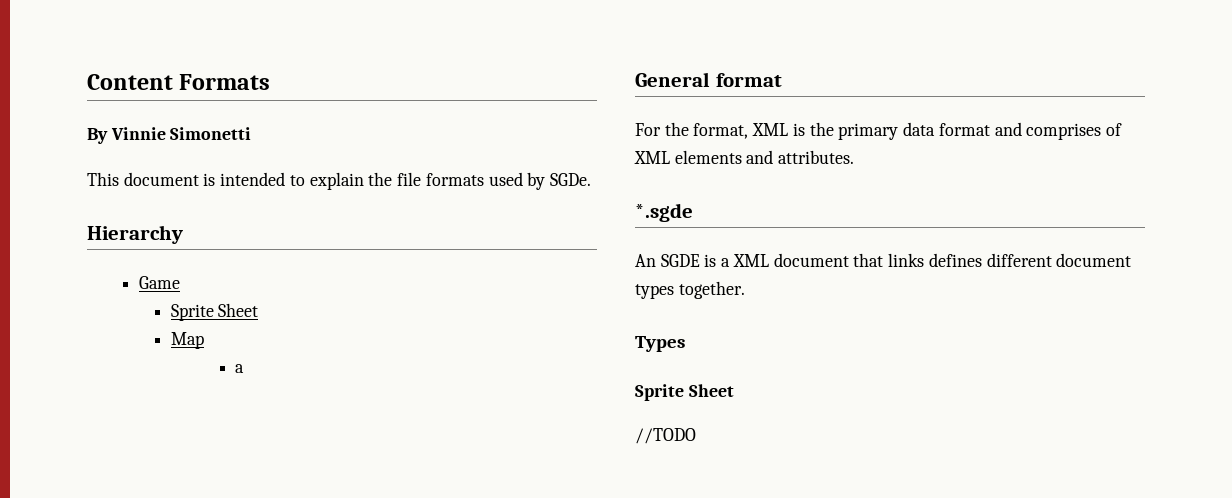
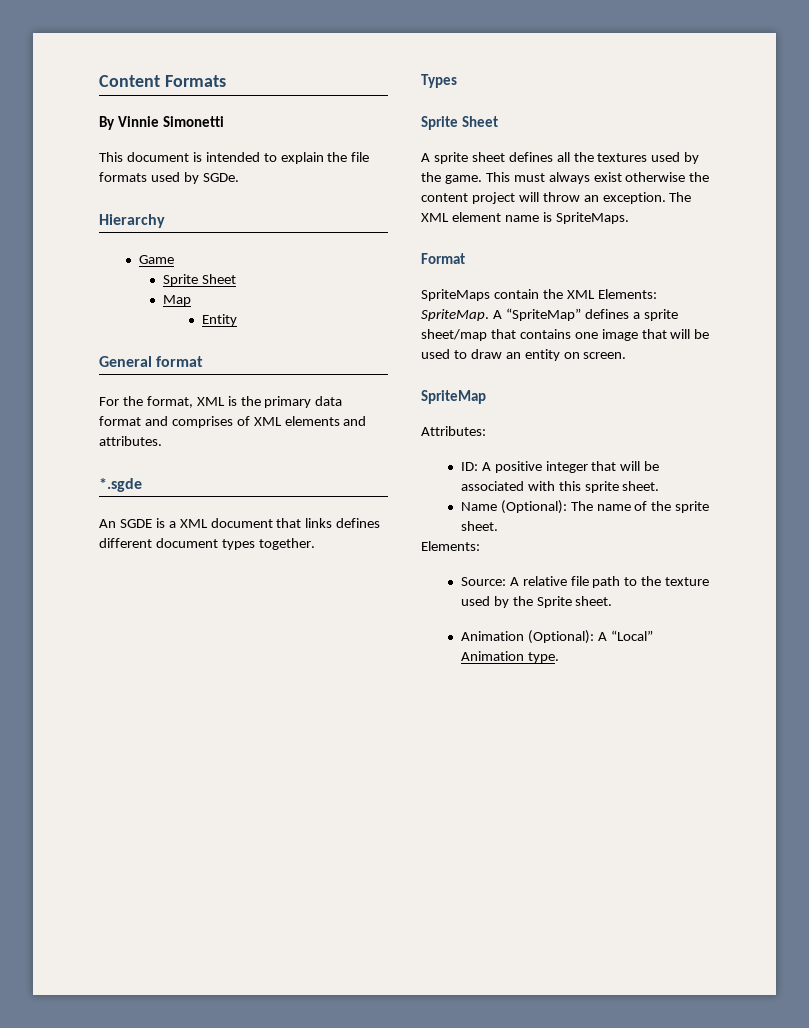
  Map
- a
+ Entity
- //TODO
+ A sprite sheet defines all the textures used by the game. This must always exist otherwise the content project will throw an exception. The XML element name is SpriteMaps.
+ Format
+ SpriteMaps contain the XML Elements: SpriteMap. A “SpriteMap” defines a sprite sheet/map that contains one image that will be used to draw an entity on screen.
+ SpriteMap
+ Attributes:
+ ID: A positive integer that will be associated with this sprite sheet.
+ Name (Optional): The name of the sprite sheet.
+ Elements:
+ Source: A relative file path to the texture used by the Sprite sheet.
+ Animation (Optional): A “Local” Animation type.

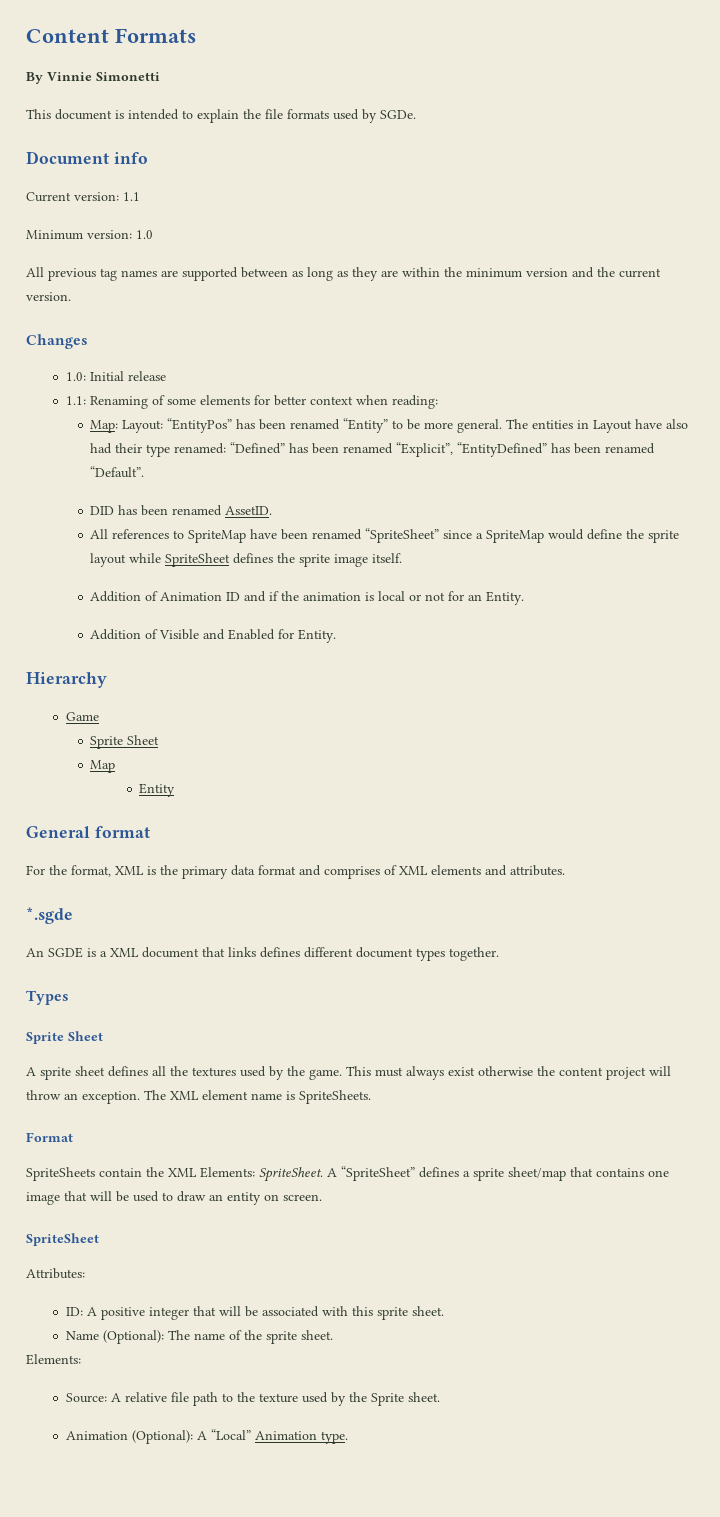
+ Document info
+ Current version: 1.1
+ Minimum version: 1.0
+ All previous tag names are supported between as long as they are within the minimum version and the current version.
+ Changes
+ 1.0: Initial release
+ 1.1: Renaming of some elements for better context when reading:
+ Map: Layout: “EntityPos” has been renamed “Entity” to be more general. The entities in Layout have also had their type renamed: “Defined” has been renamed “Explicit”, “EntityDefined” has been renamed “Default”.
+ DID has been renamed AssetID.
+ All references to SpriteMap have been renamed “SpriteSheet” since a SpriteMap would define the sprite layout while SpriteSheet defines the sprite image itself.
+ Addition of Animation ID and if the animation is local or not for an Entity.
+ Addition of Visible and Enabled for Entity.
- The XML element name is SpriteMaps.
+ The XML element name is SpriteSheets.
- SpriteMaps contain the XML Elements: SpriteMap. A “SpriteMap” defines a sprite sheet/map that contains one image that will be used to draw an entity on screen.
- SpriteMap
+ SpriteSheets contain the XML Elements: SpriteSheet. A “SpriteSheet” defines a sprite sheet/map that contains one image that will be used to draw an entity on screen.
+ SpriteSheet

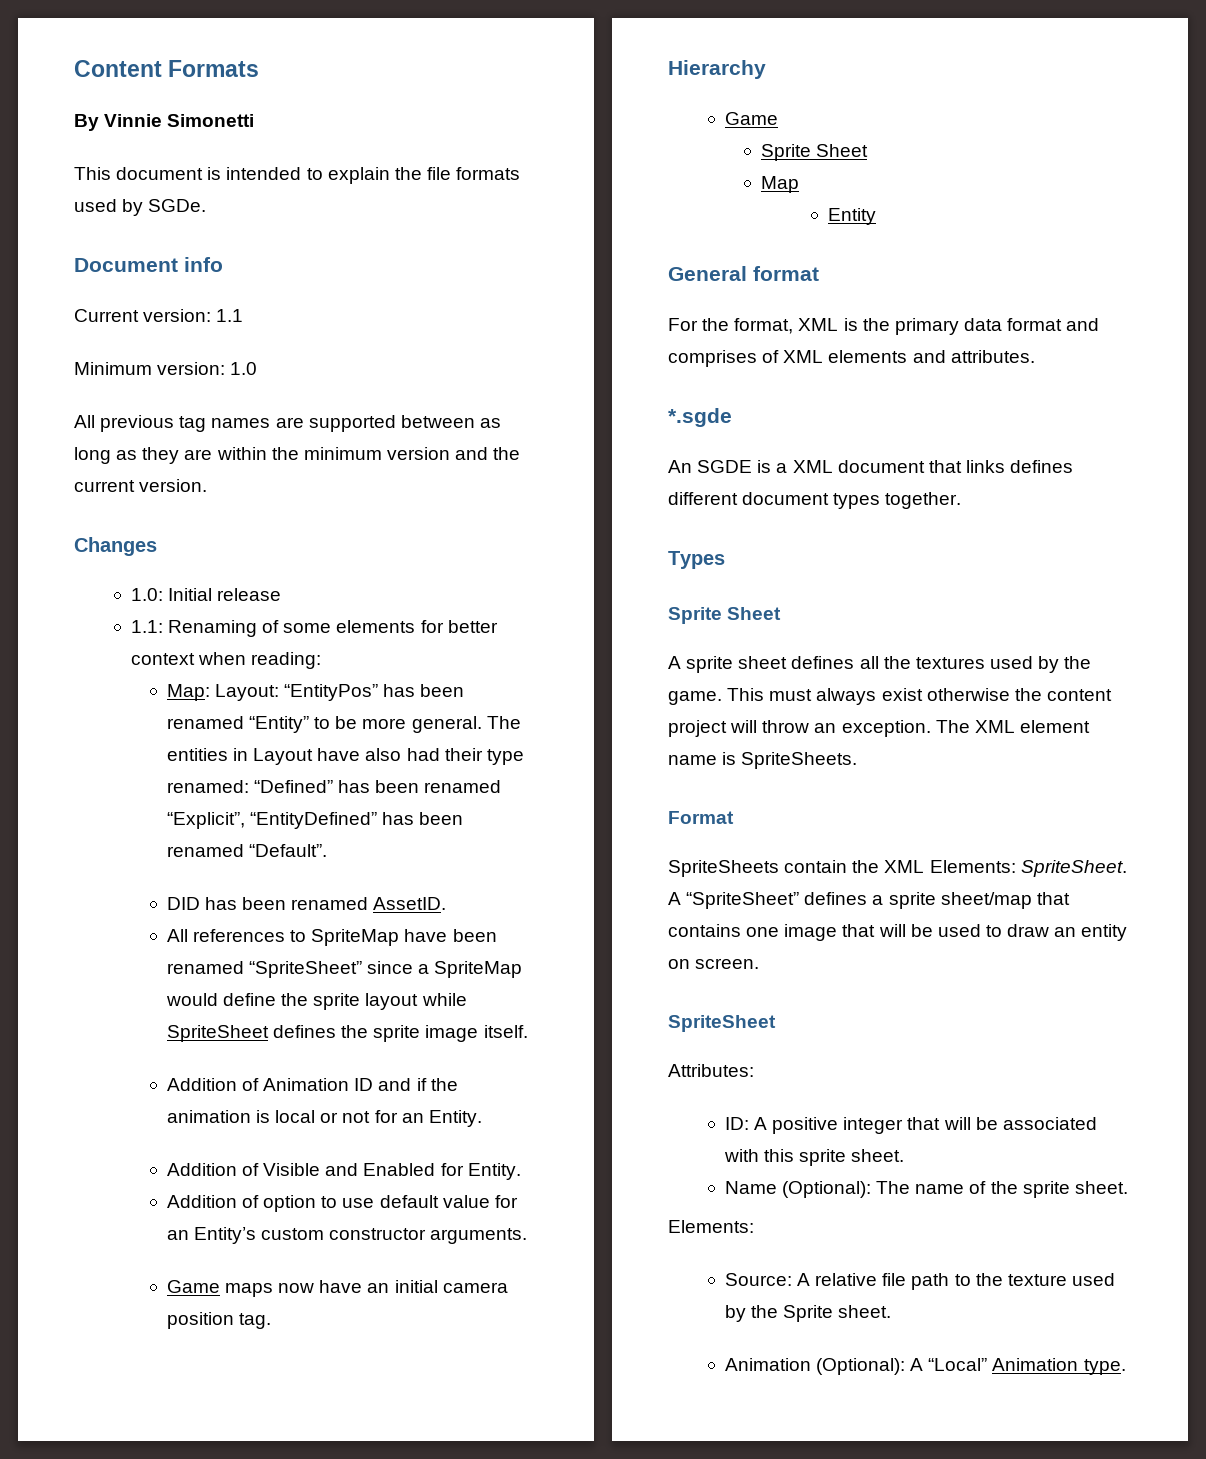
+ Addition of option to use default value for an Entity’s custom constructor arguments.
+ Game maps now have an initial camera position tag.

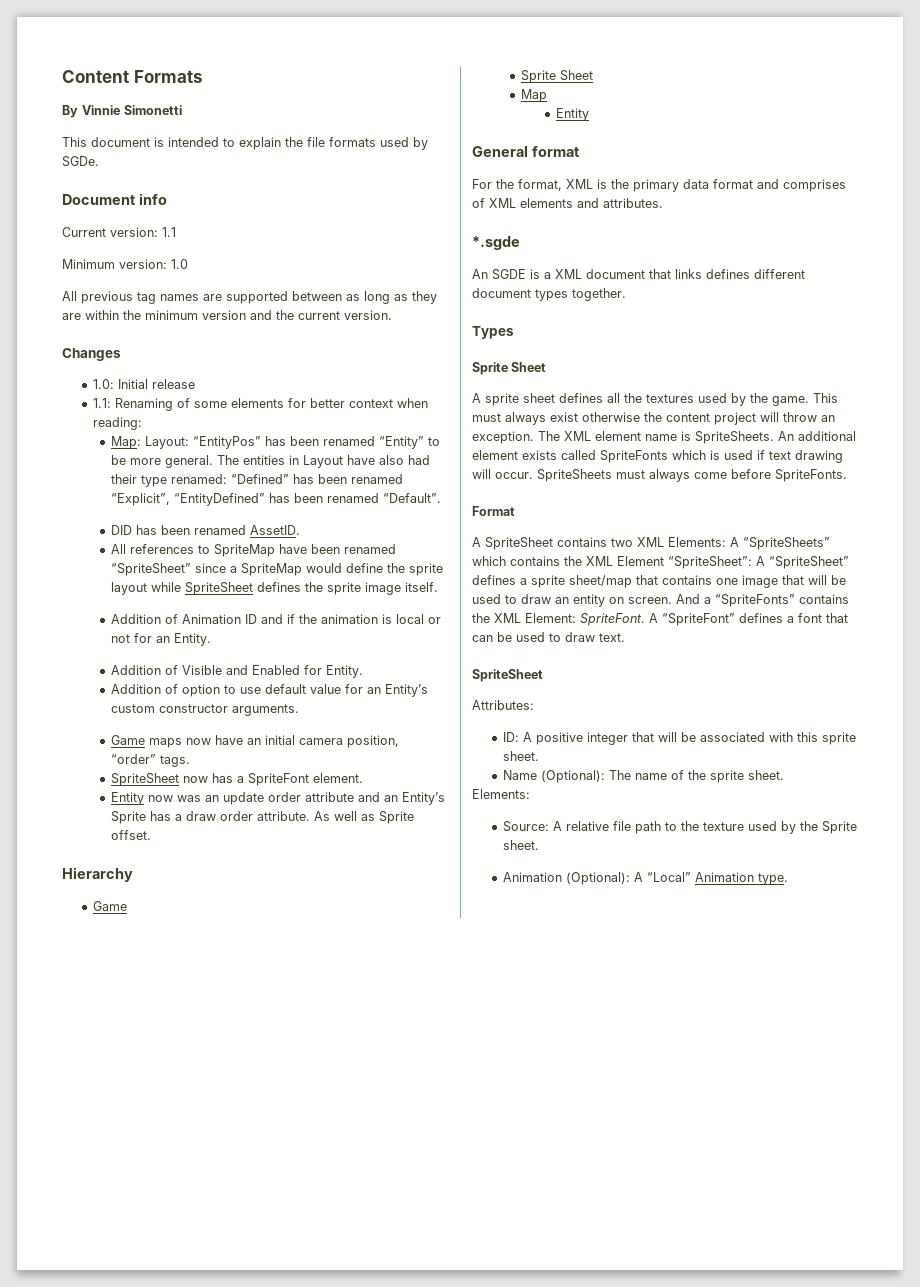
- Game maps now have an initial camera position tag.
+ Game maps now have an initial camera position, “order” tags.
+ SpriteSheet now has a SpriteFont element.
+ Entity now was an update order attribute and an Entity’s Sprite has a draw order attribute. As well as Sprite offset.
- The XML element name is SpriteSheets.
+ The XML element name is SpriteSheets. An additional element exists called SpriteFonts which is used if text drawing will occur. SpriteSheets must always come before SpriteFonts.
  Format
- SpriteSheets contain the XML Elements: SpriteSheet. A “SpriteSheet” defines a sprite sheet/map that contains one image that will be used to draw an entity on screen.
+ A SpriteSheet contains two XML Elements: A “SpriteSheets” which contains the XML Element “SpriteSheet”: A “SpriteSheet” defines a sprite sheet/map that contains one image that will be used to draw an entity on screen. And a “SpriteFonts” contains the XML Element: SpriteFont. A “SpriteFont” defines a font that can be used to draw text.

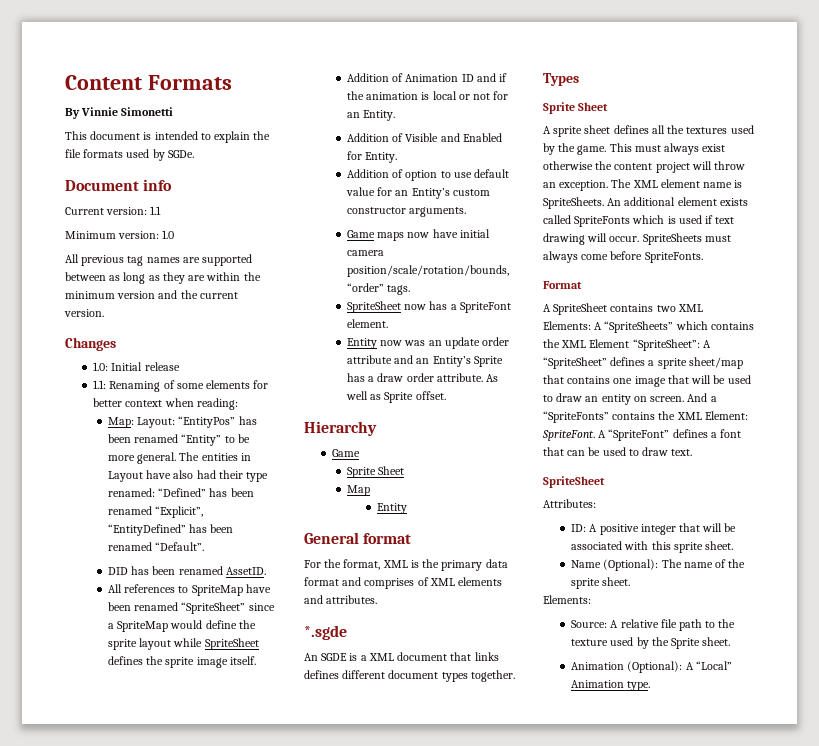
- Game maps now have an initial camera position, “order” tags.
+ Game maps now have initial camera position/scale/rotation/bounds, “order” tags.

